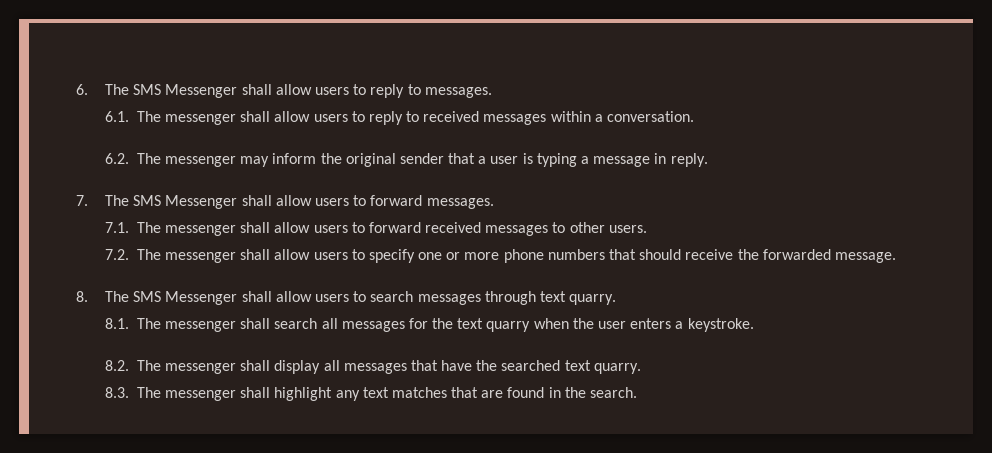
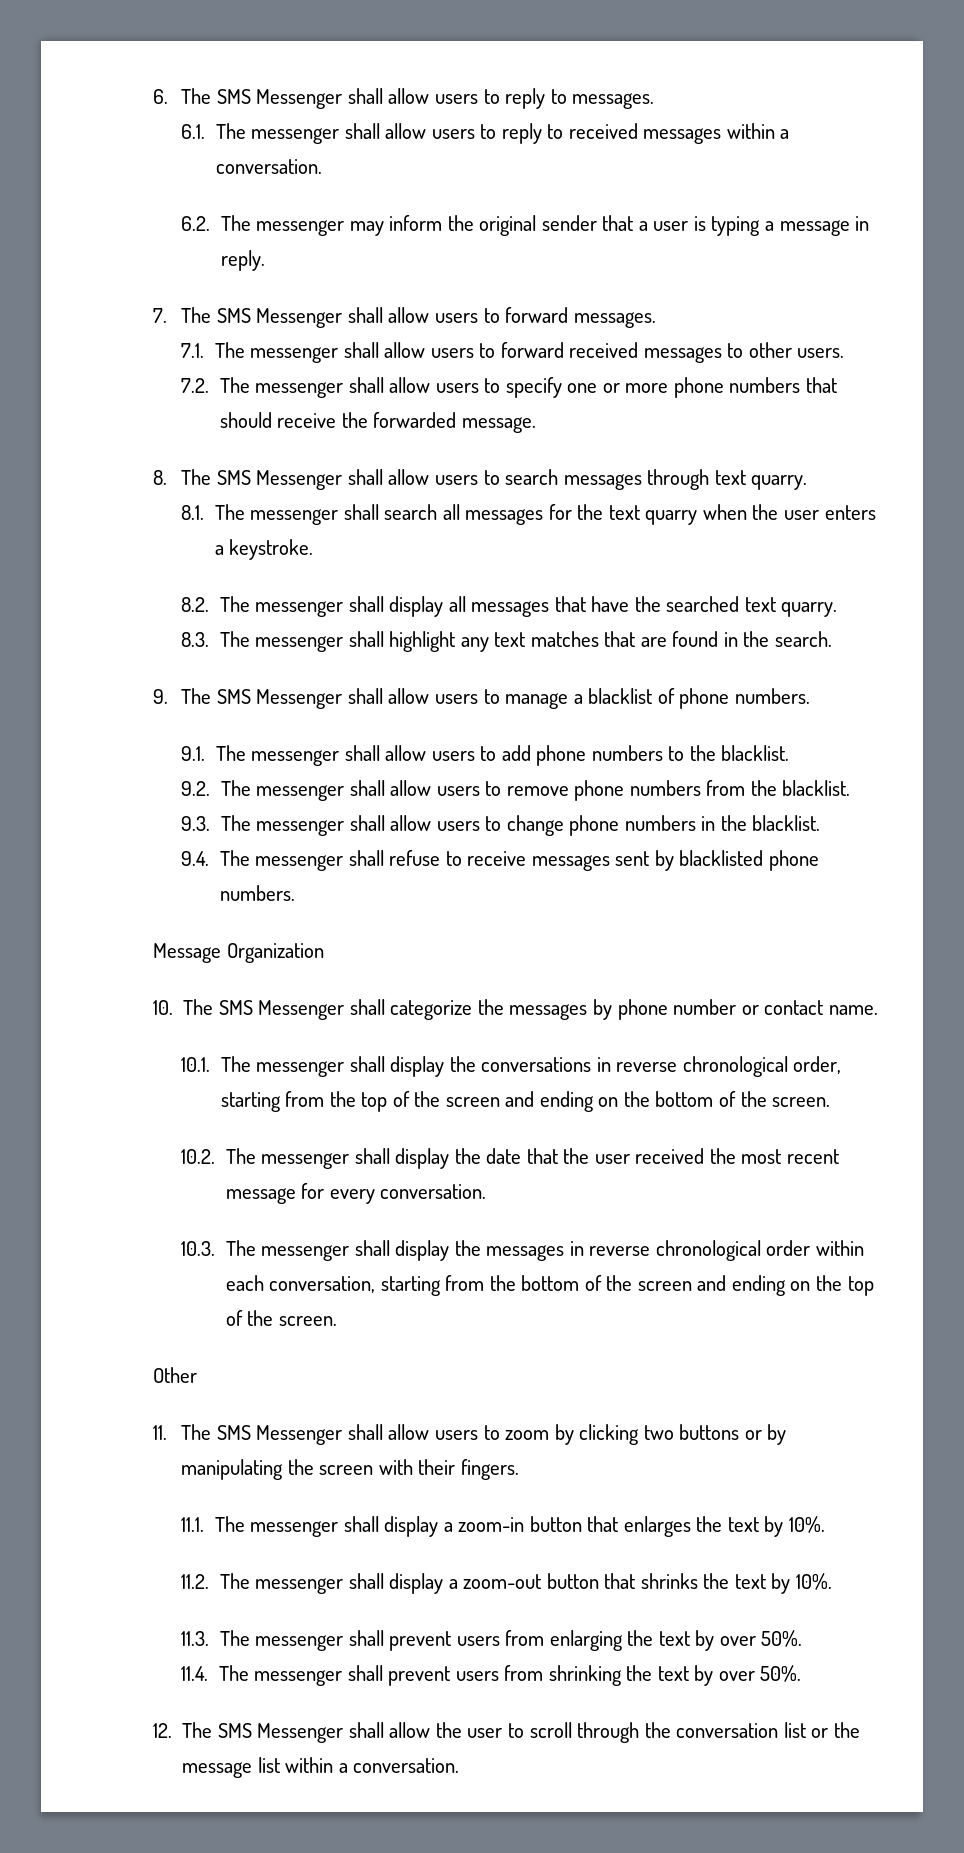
+ 9. The SMS Messenger shall allow users to manage a blacklist of phone numbers.
+ 9.1. The messenger shall allow users to add phone numbers to the blacklist.
+ 9.2. The messenger shall allow users to remove phone numbers from the blacklist.
+ 9.3. The messenger shall allow users to change phone numbers in the blacklist.
+ 9.4. The messenger shall refuse to receive messages sent by blacklisted phone numbers.
+ Message Organization
+ 10. The SMS Messenger shall categorize the messages by phone number or contact name.
+ 10.1. The messenger shall display the conversations in reverse chronological order, starting from the top of the screen and ending on the bottom of the screen.
+ 10.2. The messenger shall display the date that the user received the most recent message for every conversation.
+ 10.3. The messenger shall display the messages in reverse chronological order within each conversation, starting from the bottom of the screen and ending on the top of the screen.
+ Other
+ 11. The SMS Messenger shall allow users to zoom by clicking two buttons or by manipulating the screen with their fingers.
+ 11.1. The messenger shall display a zoom-in button that enlarges the text by 10%.
+ 11.2. The messenger shall display a zoom-out button that shrinks the text by 10%.
+ 11.3. The messenger shall prevent users from enlarging the text by over 50%.
+ 11.4. The messenger shall prevent users from shrinking the text by over 50%.
+ 12. The SMS Messenger shall allow the user to scroll through the conversation list or the message list within a conversation.

